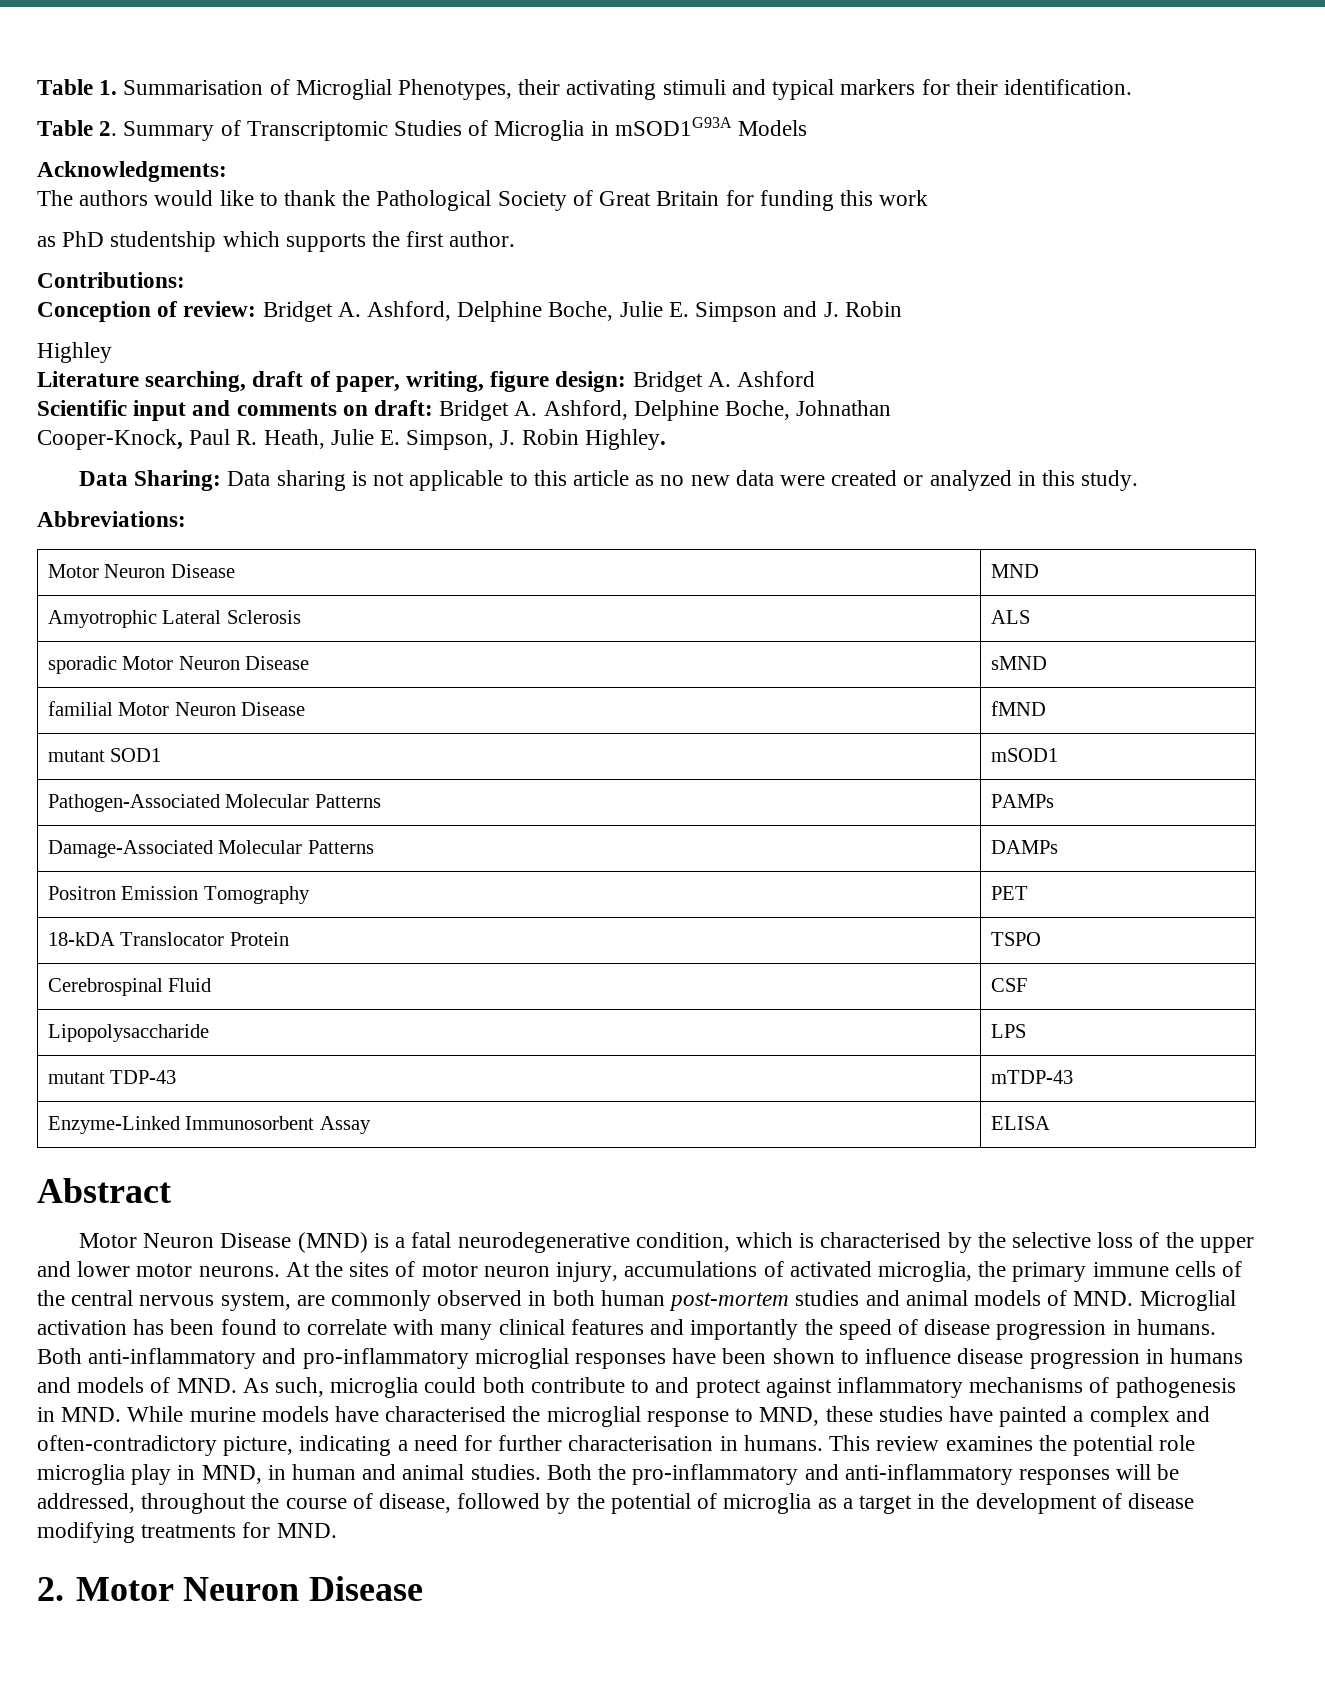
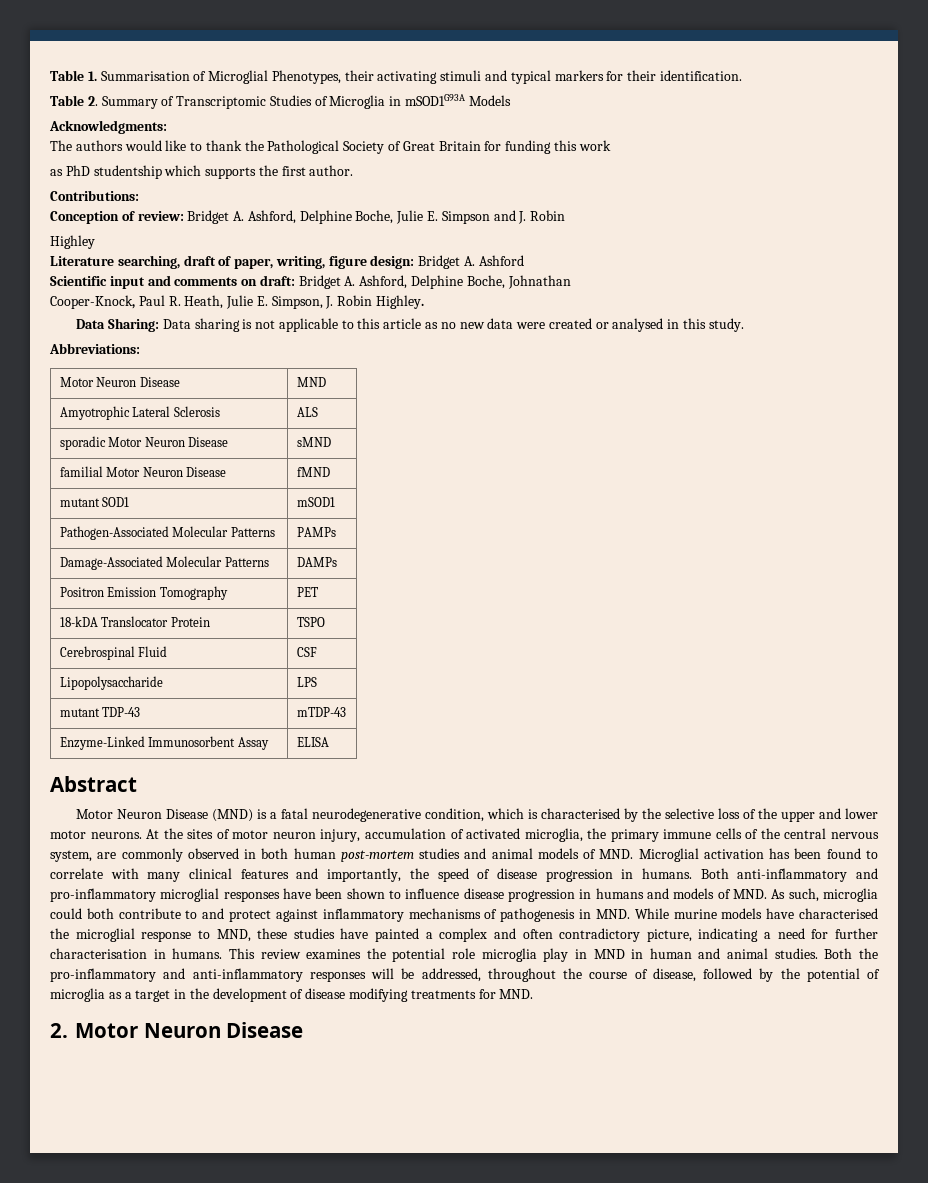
- Data Sharing: Data sharing is not applicable to this article as no new data were created or analyzed in this study.
+ Data Sharing: Data sharing is not applicable to this article as no new data were created or analysed in this study.
- At the sites of motor neuron injury, accumulations of activated microglia, the primary immune cells of the central nervous system, are commonly observed in both human post-mortem studies and animal models of MND. Microglial activation has been found to correlate with many clinical features and importantly the speed of disease progression in humans.
+ At the sites of motor neuron injury, accumulation of activated microglia, the primary immune cells of the central nervous system, are commonly observed in both human post-mortem studies and animal models of MND. Microglial activation has been found to correlate with many clinical features and importantly, the speed of disease progression in humans.
- Both anti-inflammatory and pro-inflammatory microglial responses have been shown to influence disease progression in humans and models of MND. As such, microglia could both contribute to and protect against inflammatory mechanisms of pathogenesis in MND. While murine models have characterised the microglial response to MND, these studies have painted a complex and often-contradictory picture, indicating a need for further characterisation in humans.
+ Both anti-inflammatory and pro-inflammatory microglial responses have been shown to influence disease progression in humans and models of MND. As such, microglia could both contribute to and protect against inflammatory mechanisms of pathogenesis in MND. While murine models have characterised the microglial response to MND, these studies have painted a complex and often contradictory picture, indicating a need for further characterisation in humans.
- This review examines the potential role microglia play in MND, in human and animal studies.
+ This review examines the potential role microglia play in MND in human and animal studies.

